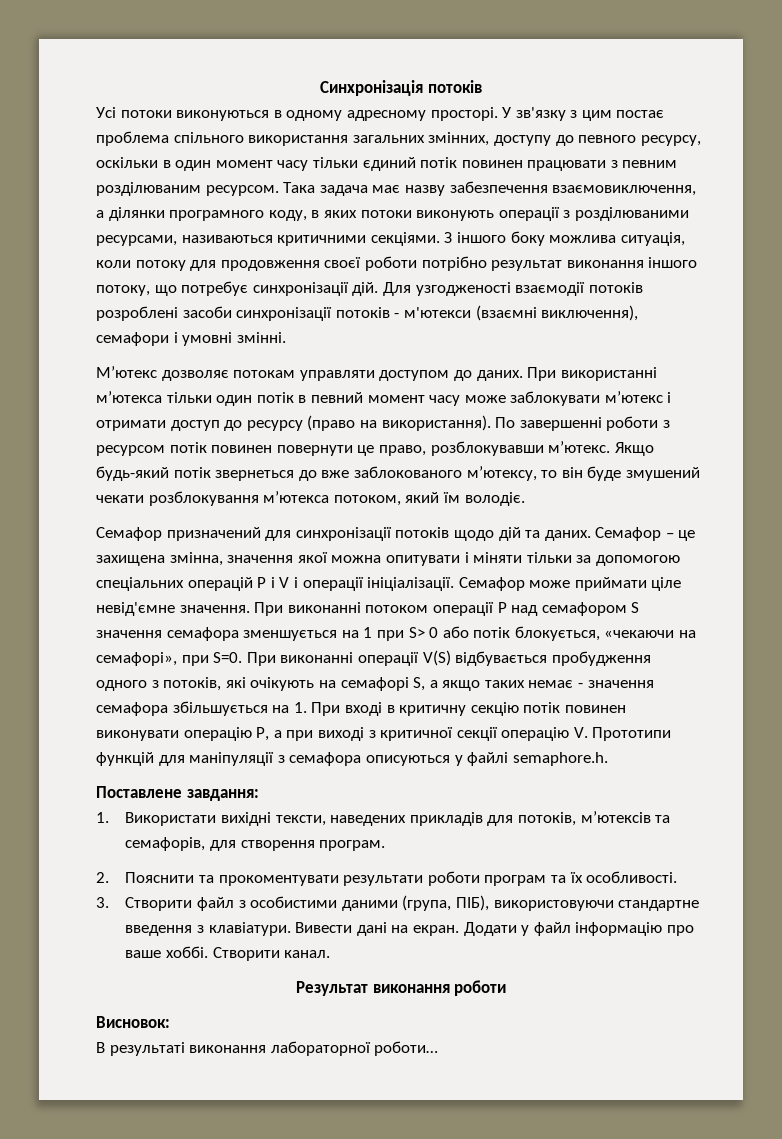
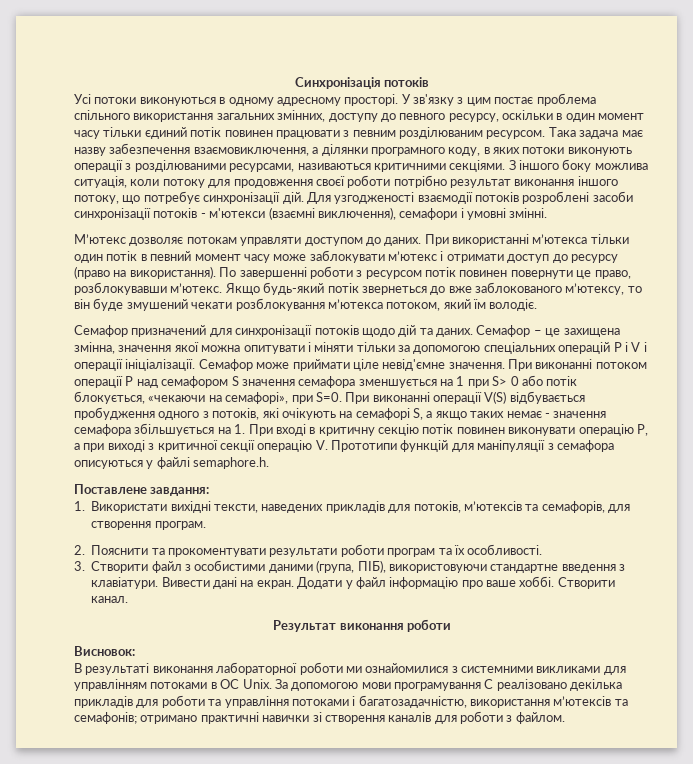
- В результаті виконання лабораторної роботи…
+ В результаті виконання лабораторної роботи ми ознайомилися з системними викликами для управлінням потоками в OC Unix. За допомогою мови програмування C реалізовано декілька прикладів для роботи та управління потоками і багатозадачністю, використання м’ютексів та семафонів; отримано практичні навички зі створення каналів для роботи з файлом.

